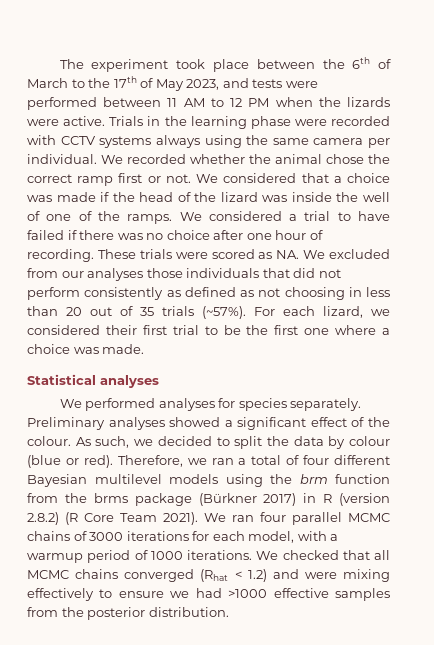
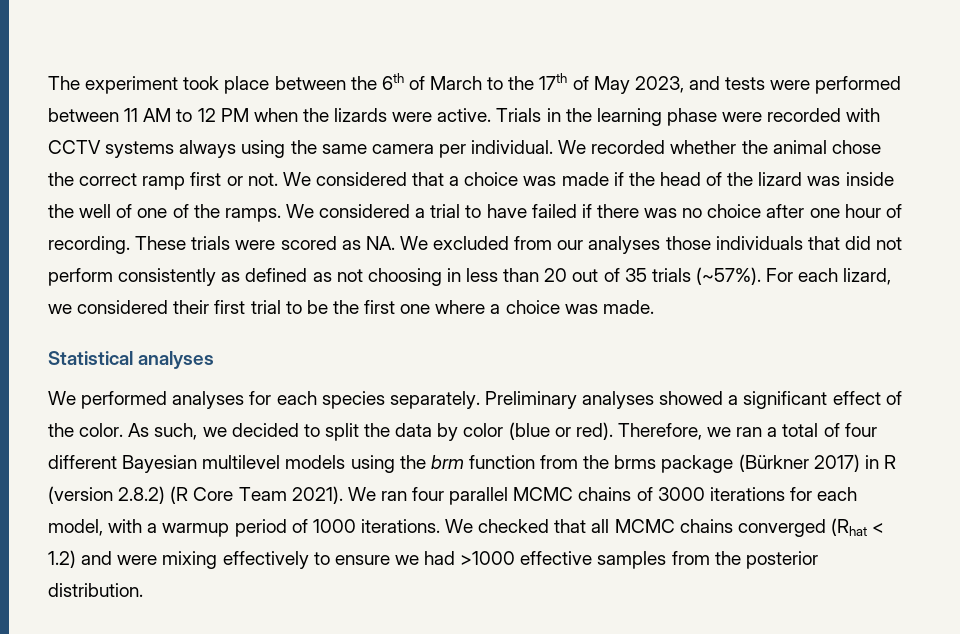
- We performed analyses for species separately.
+ We performed analyses for each species separately.
- Preliminary analyses showed a significant effect of the colour.
+ Preliminary analyses showed a significant effect of the color.
- As such, we decided to split the data by colour (blue or red).
+ As such, we decided to split the data by color (blue or red).

